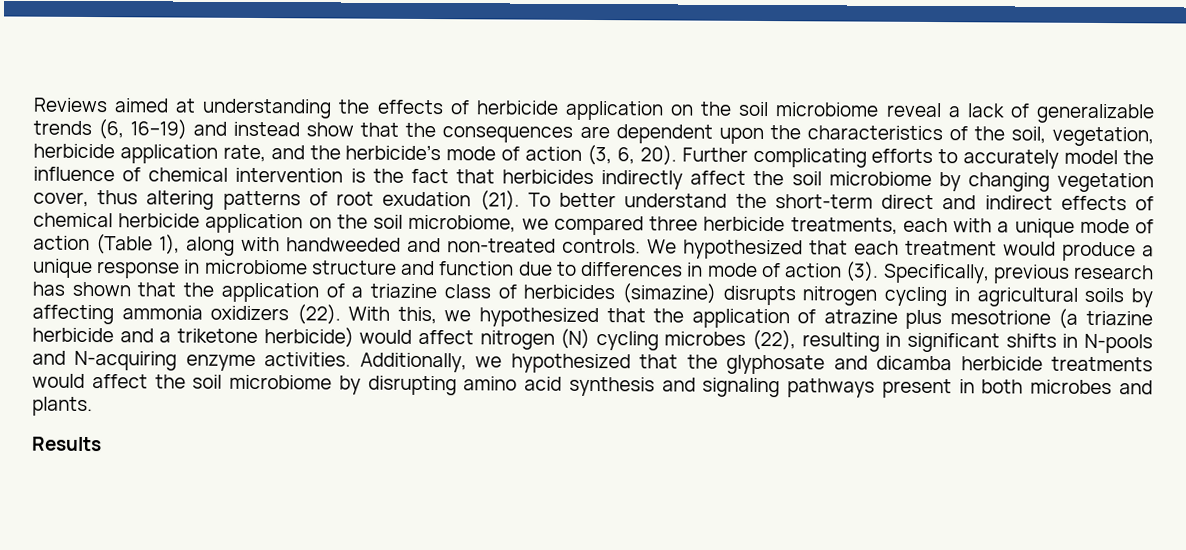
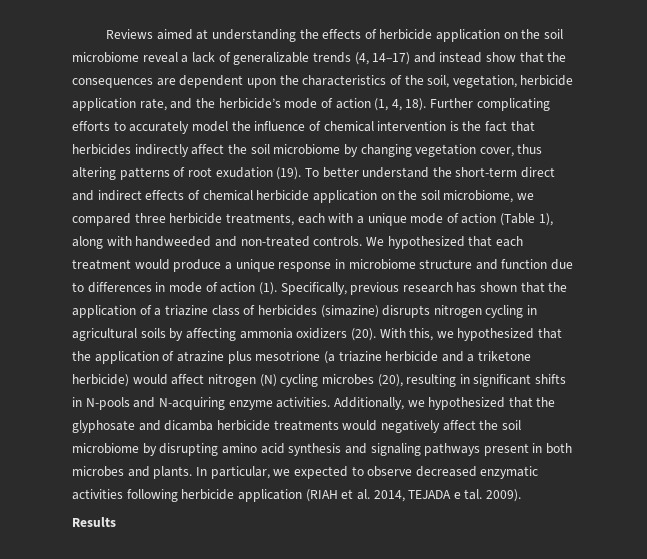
- Reviews aimed at understanding the effects of herbicide application on the soil microbiome reveal a lack of generalizable trends (6, 16–19) and instead show that the consequences are dependent upon the characteristics of the soil, vegetation, herbicide application rate, and the herbicide’s mode of action (3, 6, 20).
+ Reviews aimed at understanding the effects of herbicide application on the soil microbiome reveal a lack of generalizable trends (4, 14–17) and instead show that the consequences are dependent upon the characteristics of the soil, vegetation, herbicide application rate, and the herbicide’s mode of action (1, 4, 18).
- Further complicating efforts to accurately model the influence of chemical intervention is the fact that herbicides indirectly affect the soil microbiome by changing vegetation cover, thus altering patterns of root exudation (21).
+ Further complicating efforts to accurately model the influence of chemical intervention is the fact that herbicides indirectly affect the soil microbiome by changing vegetation cover, thus altering patterns of root exudation (19).
- We hypothesized that each treatment would produce a unique response in microbiome structure and function due to differences in mode of action (3).
+ We hypothesized that each treatment would produce a unique response in microbiome structure and function due to differences in mode of action (1).
- Specifically, previous research has shown that the application of a triazine class of herbicides (simazine) disrupts nitrogen cycling in agricultural soils by affecting ammonia oxidizers (22).
+ Specifically, previous research has shown that the application of a triazine class of herbicides (simazine) disrupts nitrogen cycling in agricultural soils by affecting ammonia oxidizers (20).
- With this, we hypothesized that the application of atrazine plus mesotrione (a triazine herbicide and a triketone herbicide) would affect nitrogen (N) cycling microbes (22), resulting in significant shifts in N-pools and N-acquiring enzyme activities.
+ With this, we hypothesized that the application of atrazine plus mesotrione (a triazine herbicide and a triketone herbicide) would affect nitrogen (N) cycling microbes (20), resulting in significant shifts in N-pools and N-acquiring enzyme activities.
- Additionally, we hypothesized that the glyphosate and dicamba herbicide treatments would affect the soil microbiome by disrupting amino acid synthesis and signaling pathways present in both microbes and plants.
+ Additionally, we hypothesized that the glyphosate and dicamba herbicide treatments would negatively affect the soil microbiome by disrupting amino acid synthesis and signaling pathways present in both microbes and plants. In particular, we expected to observe decreased enzymatic activities following herbicide application (RIAH et al. 2014, TEJADA e tal. 2009).

